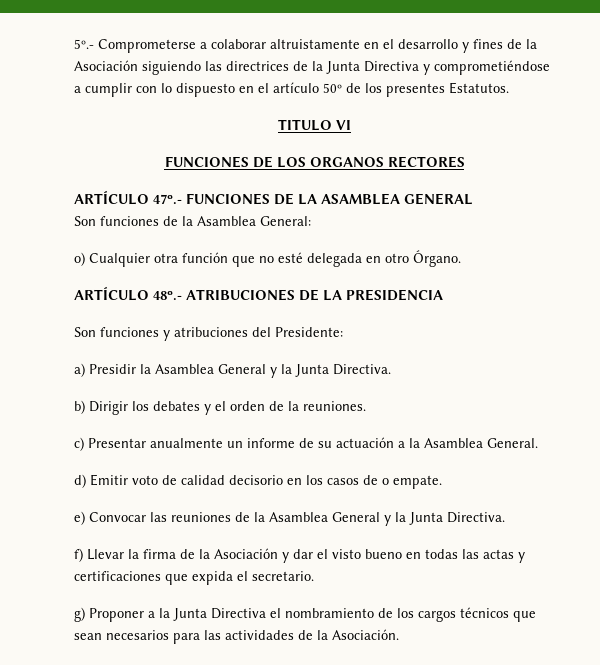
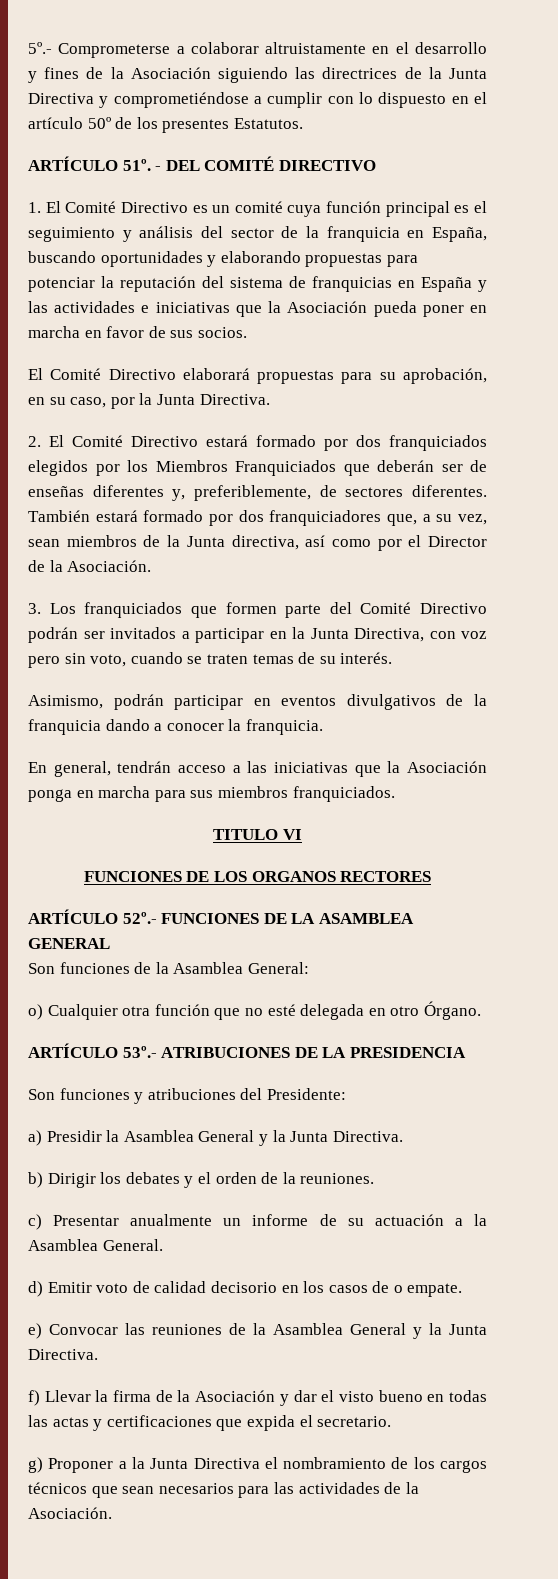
+ ARTÍCULO 51º. - DEL COMITÉ DIRECTIVO
+ 1. El Comité Directivo es un comité cuya función principal es el seguimiento y análisis del sector de la franquicia en España, buscando oportunidades y elaborando propuestas para potenciar la reputación del sistema de franquicias en España y las actividades e iniciativas que la Asociación pueda poner en marcha en favor de sus socios.
+ El Comité Directivo elaborará propuestas para su aprobación, en su caso, por la Junta Directiva.
+ 2. El Comité Directivo estará formado por dos franquiciados elegidos por los Miembros Franquiciados que deberán ser de enseñas diferentes y, preferiblemente, de sectores diferentes. También estará formado por dos franquiciadores que, a su vez, sean miembros de la Junta directiva, así como por el Director de la Asociación.
+ 3. Los franquiciados que formen parte del Comité Directivo podrán ser invitados a participar en la Junta Directiva, con voz pero sin voto, cuando se traten temas de su interés.
+ Asimismo, podrán participar en eventos divulgativos de la franquicia dando a conocer la franquicia.
+ En general, tendrán acceso a las iniciativas que la Asociación ponga en marcha para sus miembros franquiciados.
- ARTÍCULO 47º.- FUNCIONES DE LA ASAMBLEA GENERAL
+ ARTÍCULO 52º.- FUNCIONES DE LA ASAMBLEA GENERAL
- ARTÍCULO 48º.- ATRIBUCIONES DE LA PRESIDENCIA
+ ARTÍCULO 53º.- ATRIBUCIONES DE LA PRESIDENCIA

